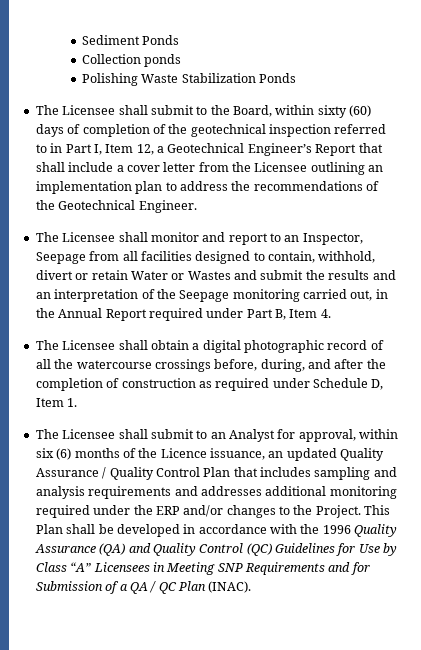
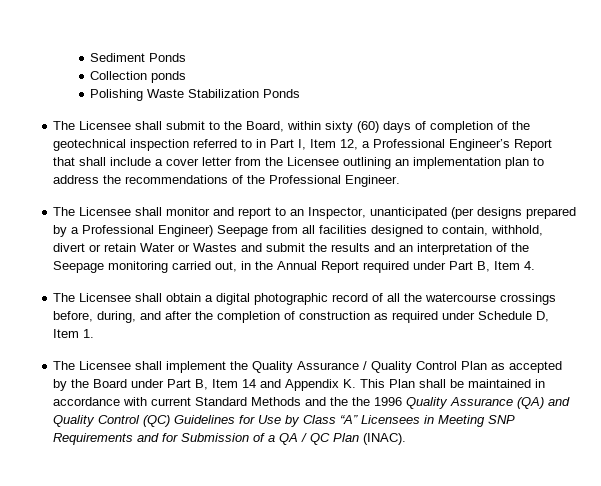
- The Licensee shall submit to the Board, within sixty (60) days of completion of the geotechnical inspection referred to in Part I, Item 12, a Geotechnical Engineer’s Report that shall include a cover letter from the Licensee outlining an implementation plan to address the recommendations of the Geotechnical Engineer.
+ The Licensee shall submit to the Board, within sixty (60) days of completion of the geotechnical inspection referred to in Part I, Item 12, a Professional Engineer’s Report that shall include a cover letter from the Licensee outlining an implementation plan to address the recommendations of the Professional Engineer.
- The Licensee shall monitor and report to an Inspector, Seepage from all facilities designed to contain, withhold, divert or retain Water or Wastes and submit the results and an interpretation of the Seepage monitoring carried out, in the Annual Report required under Part B, Item 4.
+ The Licensee shall monitor and report to an Inspector, unanticipated (per designs prepared by a Professional Engineer) Seepage from all facilities designed to contain, withhold, divert or retain Water or Wastes and submit the results and an interpretation of the Seepage monitoring carried out, in the Annual Report required under Part B, Item 4.
- The Licensee shall submit to an Analyst for approval, within six (6) months of the Licence issuance, an updated Quality Assurance / Quality Control Plan that includes sampling and analysis requirements and addresses additional monitoring required under the ERP and/or changes to the Project. This Plan shall be developed in accordance with the 1996 Quality Assurance (QA) and Quality Control (QC) Guidelines for Use by Class “A” Licensees in Meeting SNP Requirements and for Submission of a QA / QC Plan (INAC).
+ The Licensee shall implement the Quality Assurance / Quality Control Plan as accepted by the Board under Part B, Item 14 and Appendix K. This Plan shall be maintained in accordance with current Standard Methods and the the 1996 Quality Assurance (QA) and Quality Control (QC) Guidelines for Use by Class “A” Licensees in Meeting SNP Requirements and for Submission of a QA / QC Plan (INAC).

